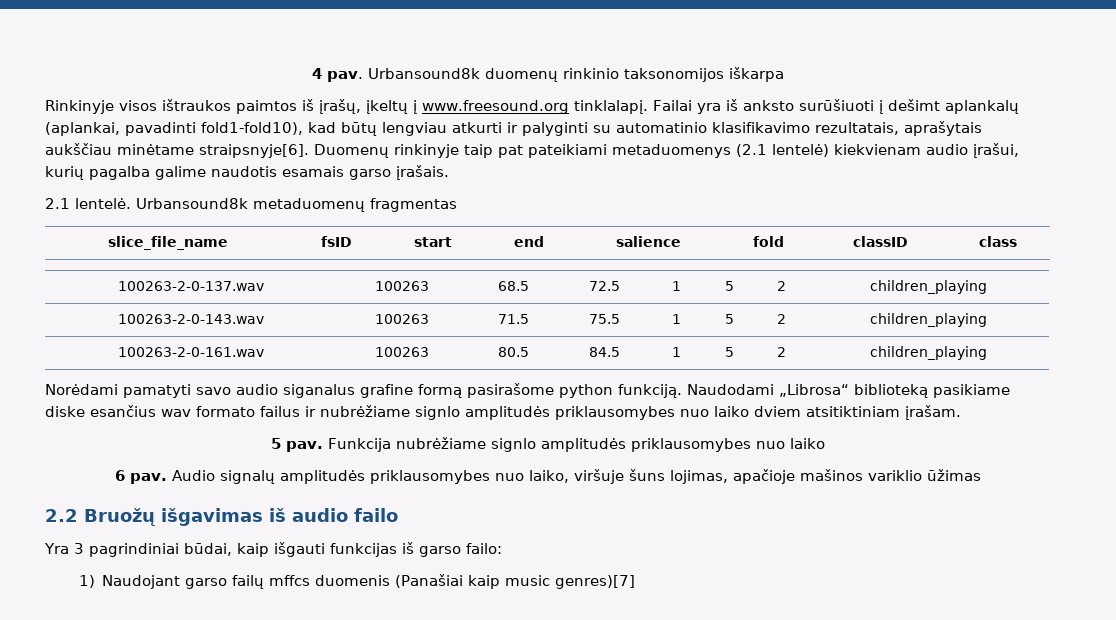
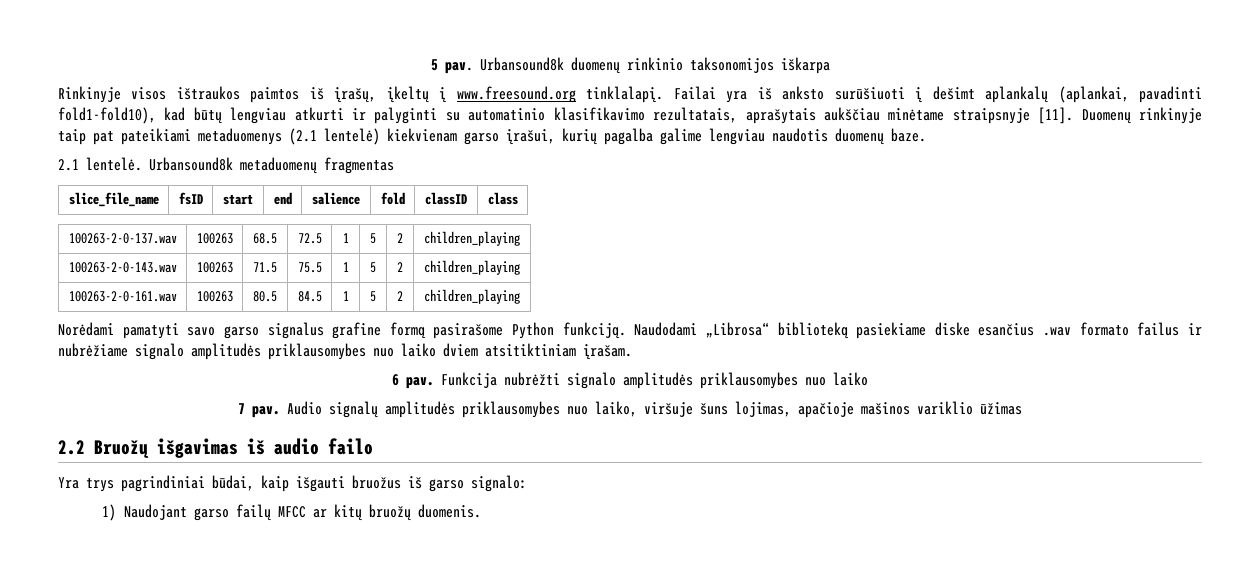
- 4 pav.
+ 5 pav.
- Failai yra iš anksto surūšiuoti į dešimt aplankalų (aplankai, pavadinti fold1-fold10), kad būtų lengviau atkurti ir palyginti su automatinio klasifikavimo rezultatais, aprašytais aukščiau minėtame straipsnyje[6].
+ Failai yra iš anksto surūšiuoti į dešimt aplankalų (aplankai, pavadinti fold1-fold10), kad būtų lengviau atkurti ir palyginti su automatinio klasifikavimo rezultatais, aprašytais aukščiau minėtame straipsnyje [11].
- Duomenų rinkinyje taip pat pateikiami metaduomenys (2.1 lentelė) kiekvienam audio įrašui, kurių pagalba galime naudotis esamais garso įrašais.
+ Duomenų rinkinyje taip pat pateikiami metaduomenys (2.1 lentelė) kiekvienam garso įrašui, kurių pagalba galime lengviau naudotis duomenų baze.
- Norėdami pamatyti savo audio siganalus grafine formą pasirašome python funkciją.
+ Norėdami pamatyti savo garso signalus grafine formą pasirašome Python funkciją.
- Naudodami „Librosa“ biblioteką pasikiame diske esančius wav formato failus ir nubrėžiame signlo amplitudės priklausomybes nuo laiko dviem atsitiktiniam įrašam.
+ Naudodami „Librosa“ biblioteką pasiekiame diske esančius .wav formato failus ir nubrėžiame signalo amplitudės priklausomybes nuo laiko dviem atsitiktiniam įrašam.
- 5 pav.
+ 6 pav.
- Funkcija nubrėžiame signlo amplitudės priklausomybes nuo laiko
+ Funkcija nubrėžti signalo amplitudės priklausomybes nuo laiko
- 6 pav.
+ 7 pav.
- Yra 3 pagrindiniai būdai, kaip išgauti funkcijas iš garso failo:
+ Yra trys pagrindiniai būdai, kaip išgauti bruožus iš garso signalo:
- 1) Naudojant garso failų mffcs duomenis (Panašiai kaip music genres)[7]
+ 1) Naudojant garso failų MFCC ar kitų bruožų duomenis.

